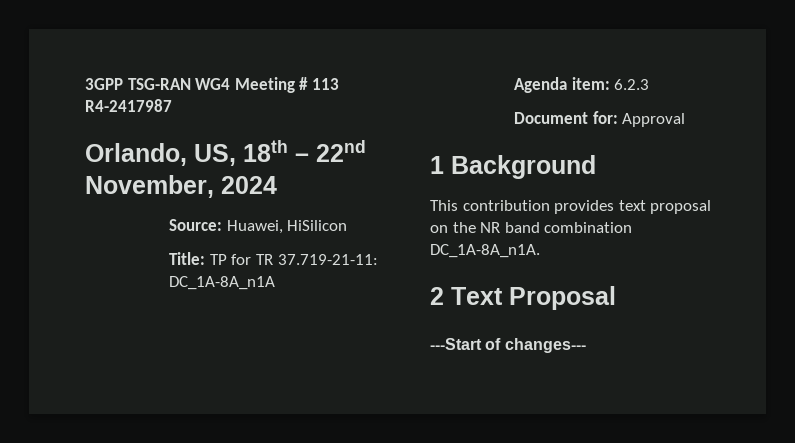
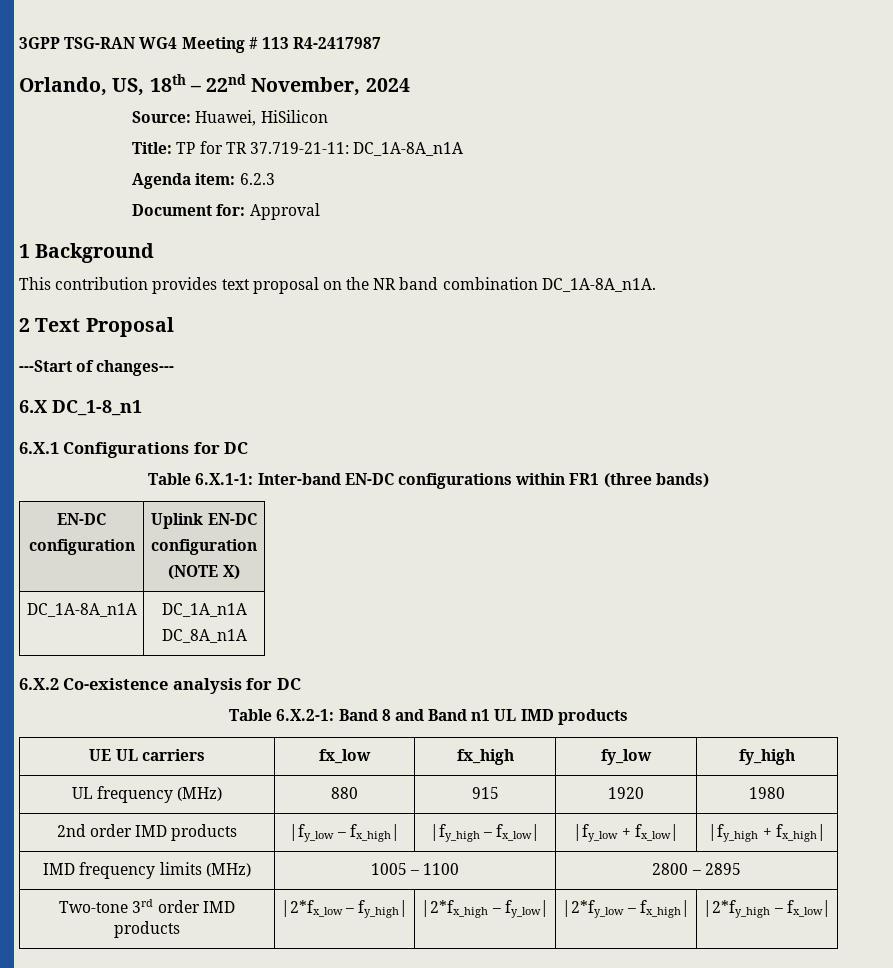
+ 6.X DC_1-8_n1
+ 6.X.1 Configurations for DC
+ Table 6.X.1-1: Inter-band EN-DC configurations within FR1 (three bands)
+ EN-DC
+ configuration | Uplink EN-DC
+ configuration
+ (NOTE X)
+ DC_1A-8A_n1A | DC_1A_n1A
+ DC_8A_n1A
+ 6.X.2 Co-existence analysis for DC
+ Table 6.X.2-1: Band 8 and Band n1 UL IMD products
+ UE UL carriers | fx_low | fx_high | fy_low | fy_high
+ UL frequency (MHz) | 880 | 915 | 1920 | 1980
+ 2nd order IMD products | |fy_low – fx_high| | |fy_high – fx_low| | |fy_low + fx_low| | |fy_high + fx_high|
+ IMD frequency limits (MHz) | 1005 – 1100 | 2800 – 2895
+ Two-tone 3rd order IMD products | |2*fx_low – fy_high| | |2*fx_high – fy_low| | |2*fy_low – fx_high| | |2*fy_high – fx_low|

